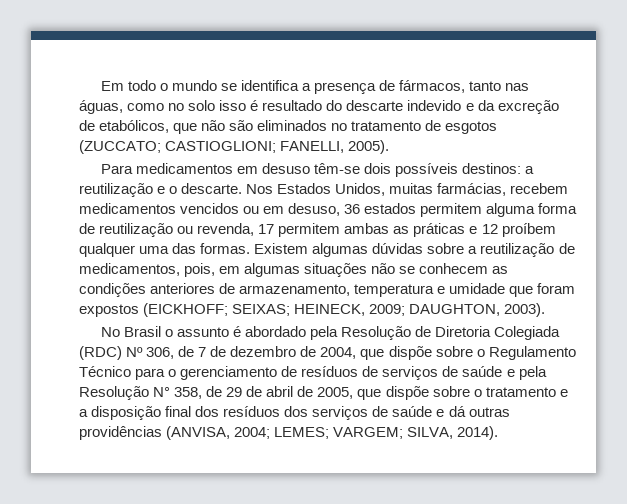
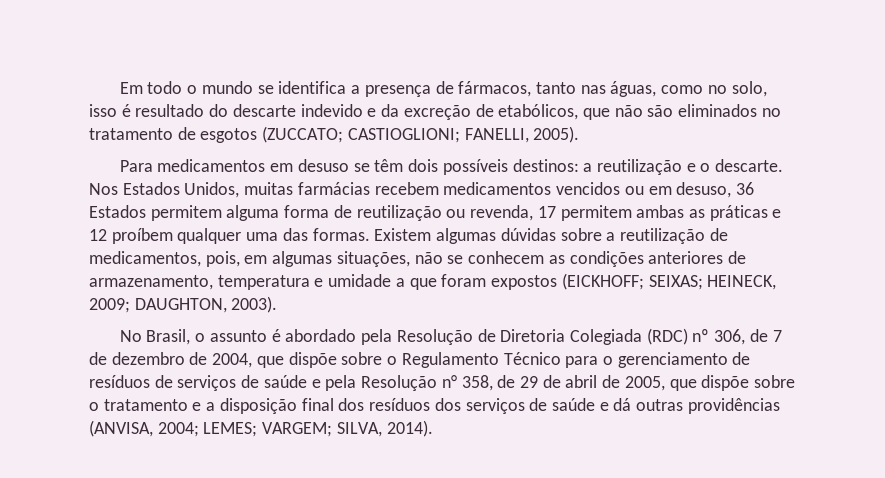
- Em todo o mundo se identifica a presença de fármacos, tanto nas águas, como no solo isso é resultado do descarte indevido e da excreção de etabólicos, que não são eliminados no tratamento de esgotos (ZUCCATO; CASTIOGLIONI; FANELLI, 2005).
+ Em todo o mundo se identifica a presença de fármacos, tanto nas águas, como no solo, isso é resultado do descarte indevido e da excreção de etabólicos, que não são eliminados no tratamento de esgotos (ZUCCATO; CASTIOGLIONI; FANELLI, 2005).
- Para medicamentos em desuso têm-se dois possíveis destinos: a reutilização e o descarte.
+ Para medicamentos em desuso se têm dois possíveis destinos: a reutilização e o descarte.
- Nos Estados Unidos, muitas farmácias, recebem medicamentos vencidos ou em desuso, 36 estados permitem alguma forma de reutilização ou revenda, 17 permitem ambas as práticas e 12 proíbem qualquer uma das formas.
+ Nos Estados Unidos, muitas farmácias recebem medicamentos vencidos ou em desuso, 36 Estados permitem alguma forma de reutilização ou revenda, 17 permitem ambas as práticas e 12 proíbem qualquer uma das formas.
- Existem algumas dúvidas sobre a reutilização de medicamentos, pois, em algumas situações não se conhecem as condições anteriores de armazenamento, temperatura e umidade que foram expostos (EICKHOFF; SEIXAS; HEINECK, 2009; DAUGHTON, 2003).
+ Existem algumas dúvidas sobre a reutilização de medicamentos, pois, em algumas situações, não se conhecem as condições anteriores de armazenamento, temperatura e umidade a que foram expostos (EICKHOFF; SEIXAS; HEINECK, 2009; DAUGHTON, 2003).
- No Brasil o assunto é abordado pela Resolução de Diretoria Colegiada (RDC) Nº 306, de 7 de dezembro de 2004, que dispõe sobre o Regulamento Técnico para o gerenciamento de resíduos de serviços de saúde e pela Resolução N° 358, de 29 de abril de 2005, que dispõe sobre o tratamento e a disposição final dos resíduos dos serviços de saúde e dá outras providências (ANVISA, 2004;
+ No Brasil, o assunto é abordado pela Resolução de Diretoria Colegiada (RDC) nº 306, de 7 de dezembro de 2004, que dispõe sobre o Regulamento Técnico para o gerenciamento de resíduos de serviços de saúde e pela Resolução n° 358, de 29 de abril de 2005, que dispõe sobre o tratamento e a disposição final dos resíduos dos serviços de saúde e dá outras providências (ANVISA, 2004;

